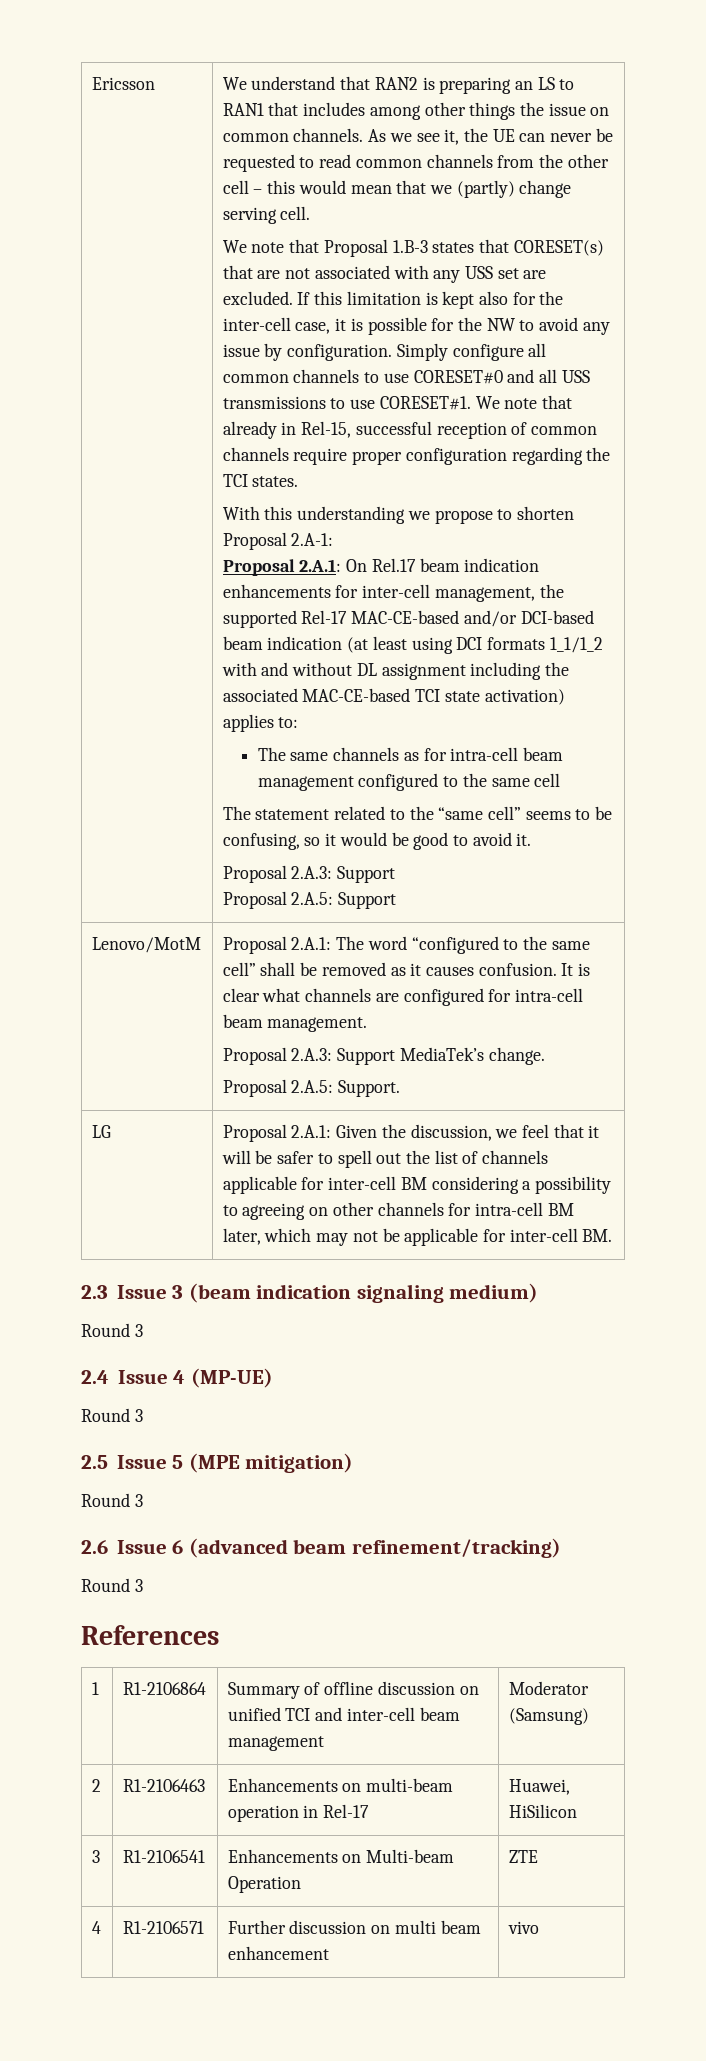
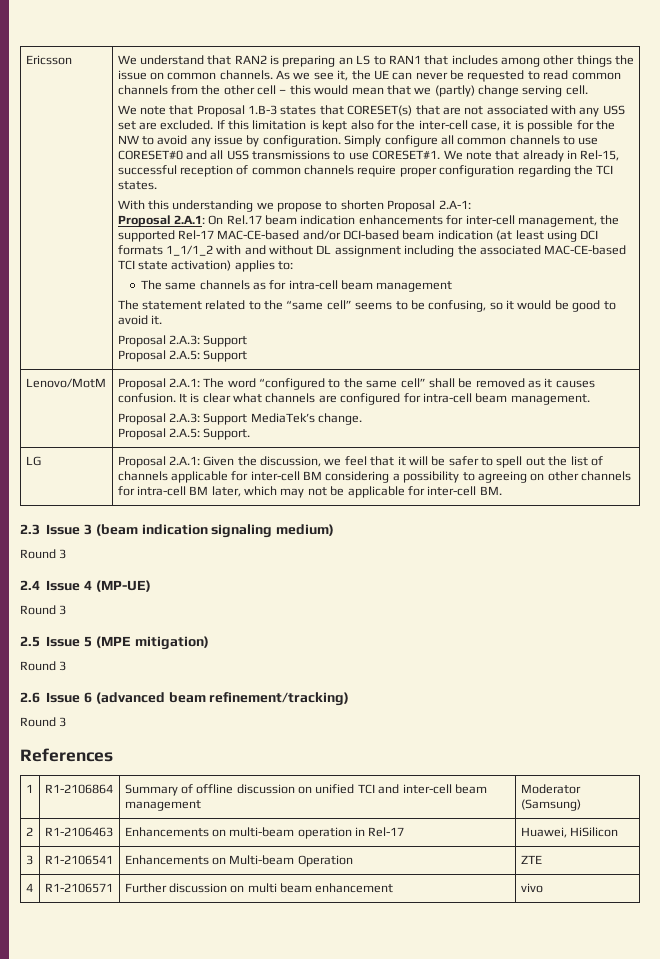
- The same channels as for intra-cell beam management configured to the same cell
+ The same channels as for intra-cell beam management

